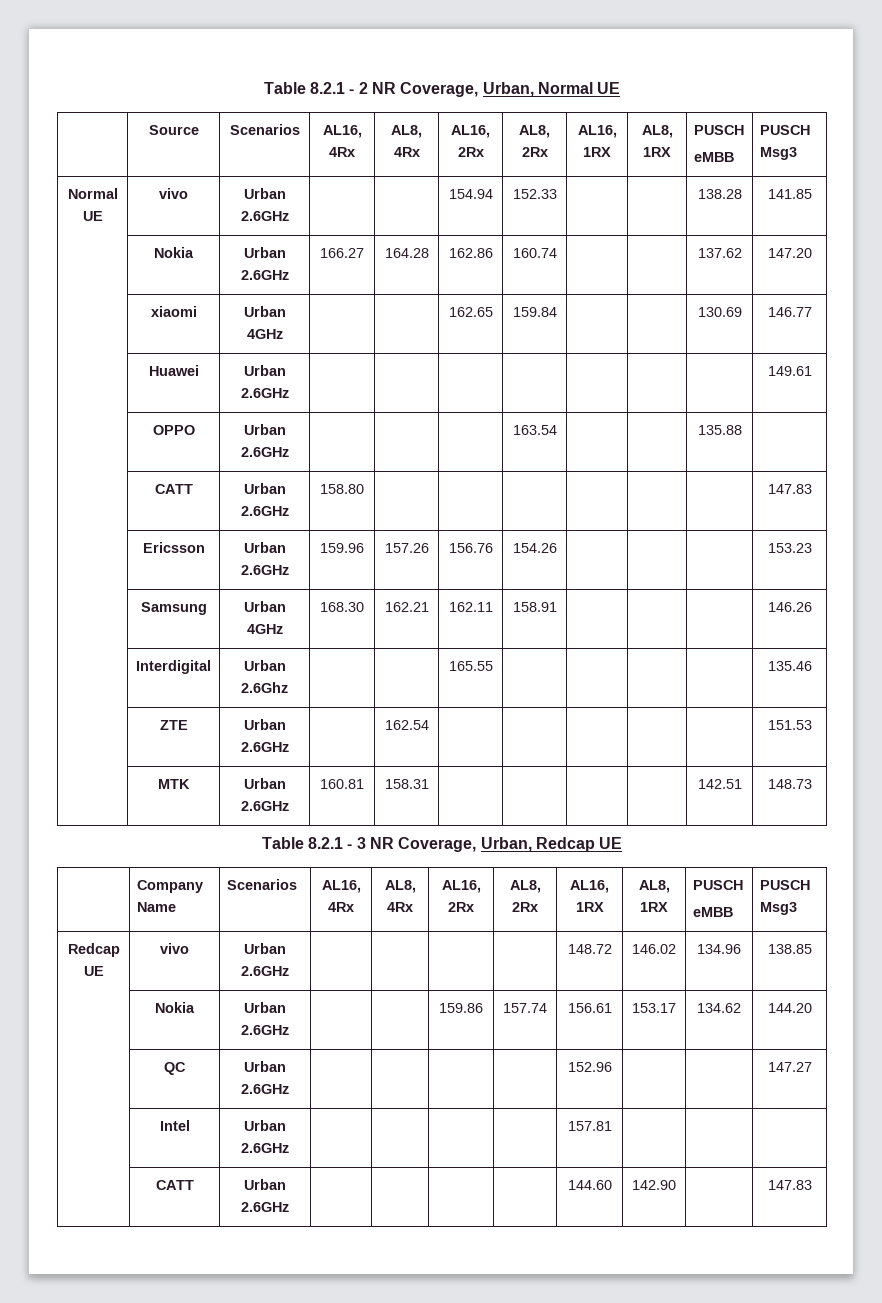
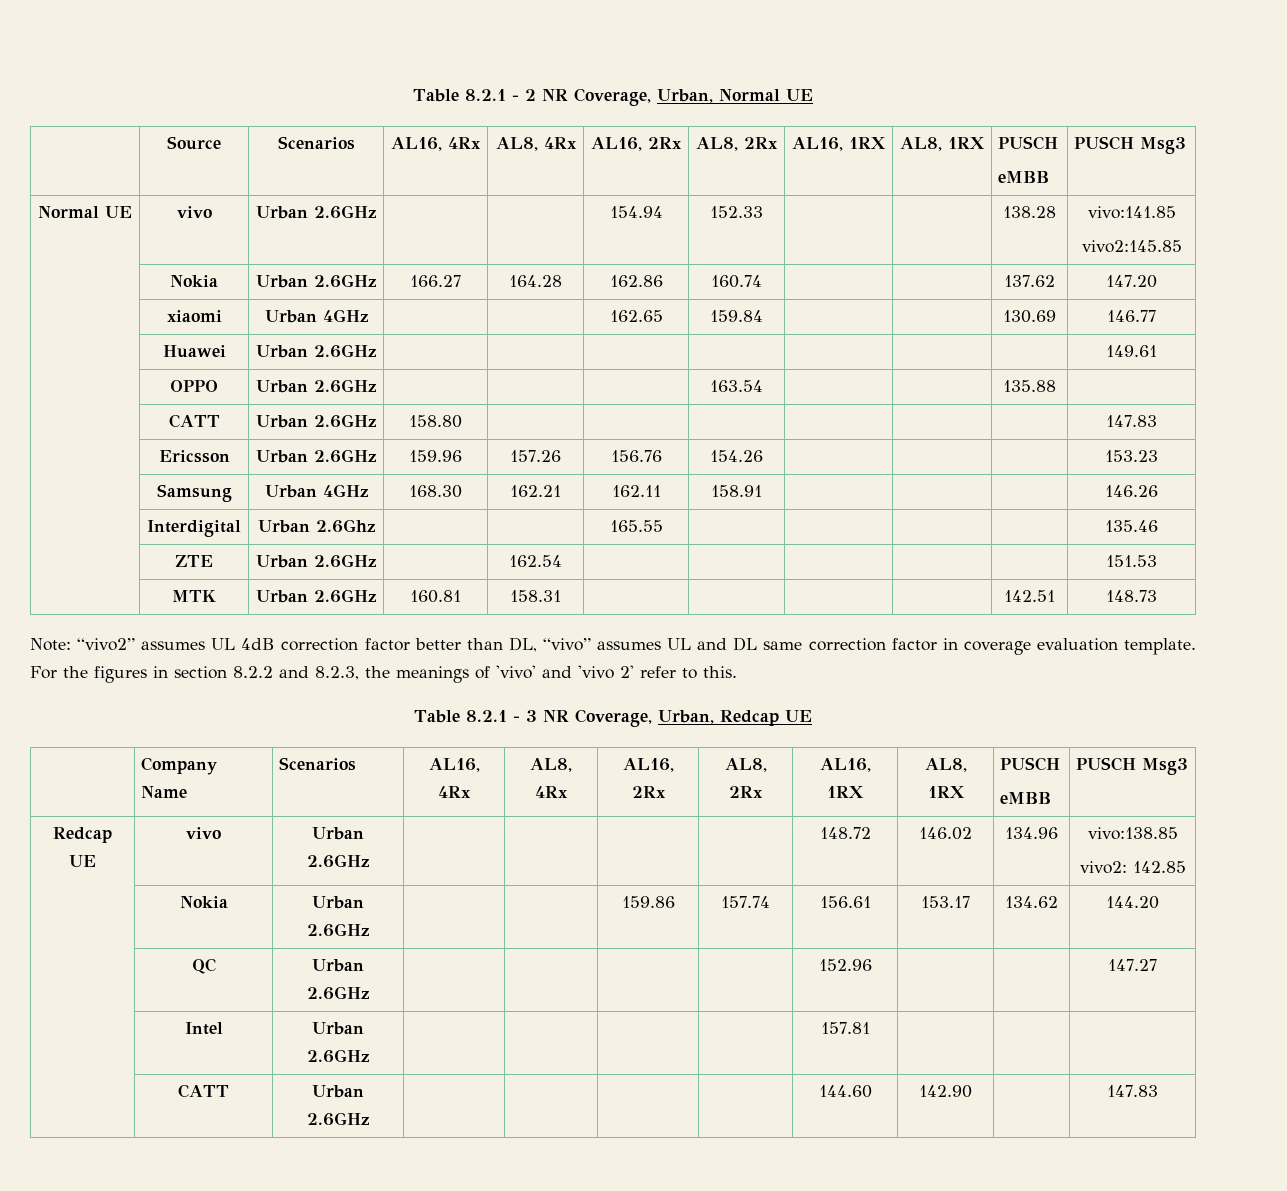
- Normal UE | vivo | Urban 2.6GHz | | | 154.94 | 152.33 | | | 138.28 | 141.85
+ Normal UE | vivo | Urban 2.6GHz | | | 154.94 | 152.33 | | | 138.28 | vivo:141.85
+ vivo2:145.85
+ Note: “vivo2” assumes UL 4dB correction factor better than DL, “vivo” assumes UL and DL same correction factor in coverage evaluation template. For the figures in section 8.2.2 and 8.2.3, the meanings of 'vivo' and 'vivo 2' refer to this.
- Redcap UE | vivo | Urban 2.6GHz | | | | | 148.72 | 146.02 | 134.96 | 138.85
+ Redcap UE | vivo | Urban 2.6GHz | | | | | 148.72 | 146.02 | 134.96 | vivo:138.85
+ vivo2: 142.85

